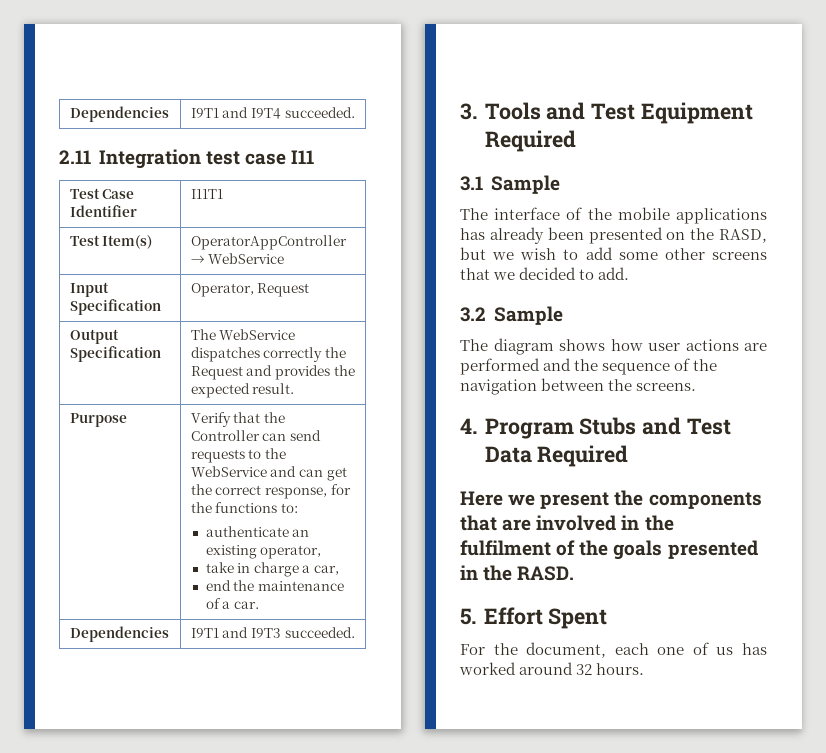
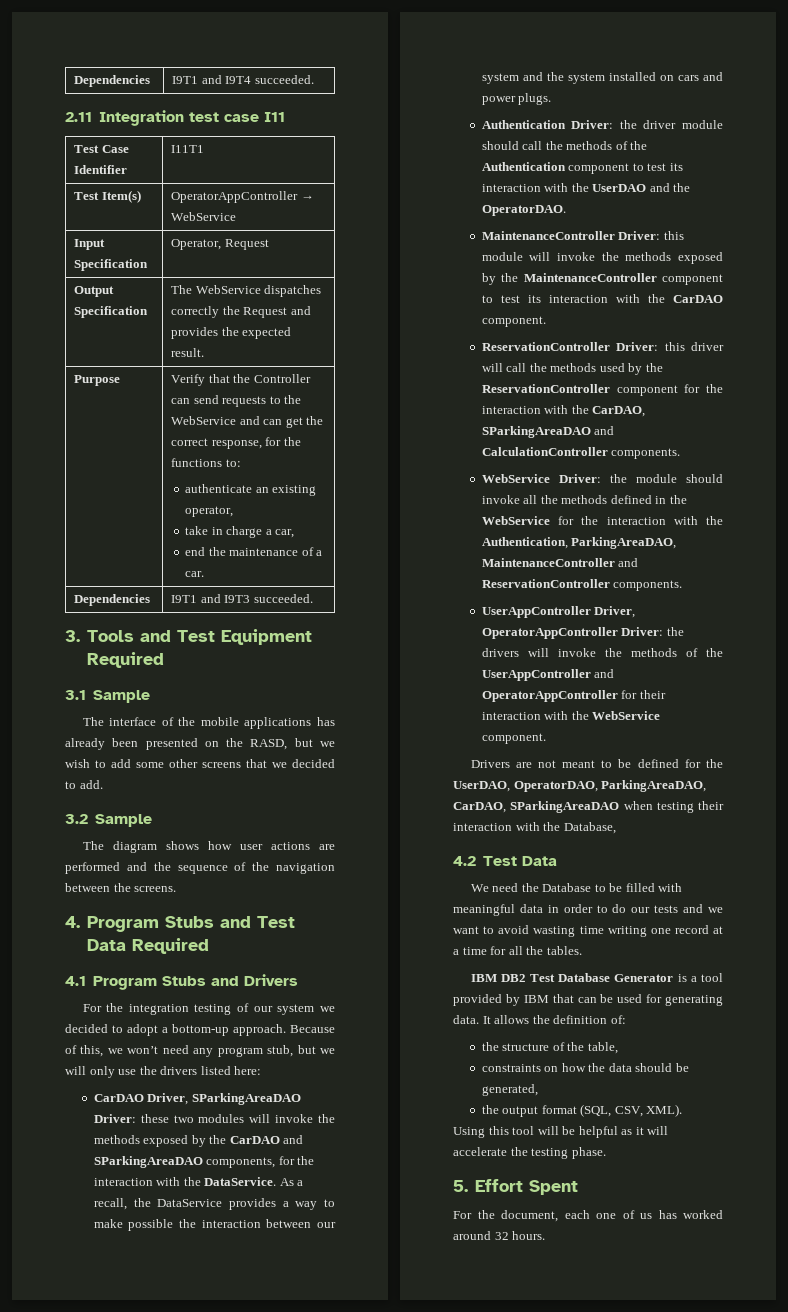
- Here we present the components that are involved in the fulfilment of the goals presented in the RASD.
+ 4.1 Program Stubs and Drivers
+ For the integration testing of our system we decided to adopt a bottom-up approach. Because of this, we won’t need any program stub, but we will only use the drivers listed here:
+ CarDAO Driver, SParkingAreaDAO Driver: these two modules will invoke the methods exposed by the CarDAO and SParkingAreaDAO components, for the interaction with the DataService. As a recall, the DataService provides a way to make possible the interaction between our system and the system installed on cars and power plugs.
+ Authentication Driver: the driver module should call the methods of the Authentication component to test its interaction with the UserDAO and the OperatorDAO.
+ MaintenanceController Driver: this module will invoke the methods exposed by the MaintenanceController component to test its interaction with the CarDAO component.
+ ReservationController Driver: this driver will call the methods used by the ReservationController component for the interaction with the CarDAO, SParkingAreaDAO and CalculationController components.
+ WebService Driver: the module should invoke all the methods defined in the WebService for the interaction with the Authentication, ParkingAreaDAO, MaintenanceController and ReservationController components.
+ UserAppController Driver, OperatorAppController Driver: the drivers will invoke the methods of the UserAppController and OperatorAppController for their interaction with the WebService component.
+ Drivers are not meant to be defined for the UserDAO, OperatorDAO, ParkingAreaDAO, CarDAO, SParkingAreaDAO when testing their interaction with the Database,
+ 4.2 Test Data
+ We need the Database to be filled with meaningful data in order to do our tests and we want to avoid wasting time writing one record at a time for all the tables.
+ IBM DB2 Test Database Generator is a tool provided by IBM that can be used for generating data. It allows the definition of:
+ the structure of the table,
+ constraints on how the data should be generated,
+ the output format (SQL, CSV, XML).
+ Using this tool will be helpful as it will accelerate the testing phase.

